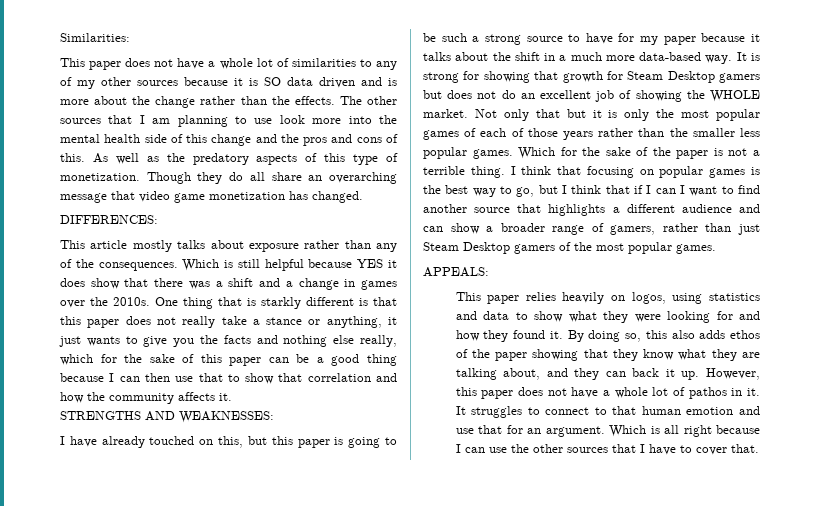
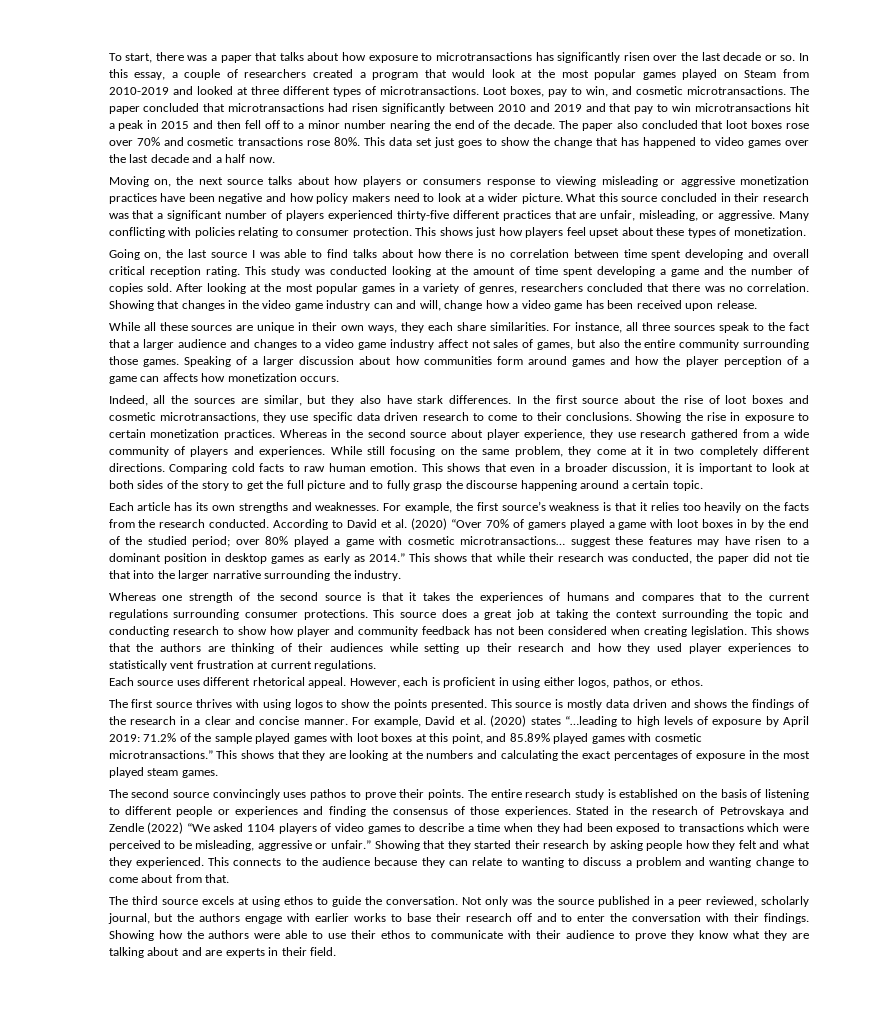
- Similarities:
- This paper does not have a whole lot of similarities to any of my other sources because it is SO data driven and is more about the change rather than the effects. The other sources that I am planning to use look more into the mental health side of this change and the pros and cons of this. As well as the predatory aspects of this type of monetization. Though they do all share an overarching message that video game monetization has changed.
- DIFFERENCES:
- This article mostly talks about exposure rather than any of the consequences. Which is still helpful because YES it does show that there was a shift and a change in games over the 2010s. One thing that is starkly different is that this paper does not really take a stance or anything, it just wants to give you the facts and nothing else really, which for the sake of this paper can be a good thing because I can then use that to show that correlation and how the community affects it.
- STRENGTHS AND WEAKNESSES:
- I have already touched on this, but this paper is going to be such a strong source to have for my paper because it talks about the shift in a much more data-based way. It is strong for showing that growth for Steam Desktop gamers but does not do an excellent job of showing the WHOLE market. Not only that but it is only the most popular games of each of those years rather than the smaller less popular games. Which for the sake of the paper is not a terrible thing. I think that focusing on popular games is the best way to go, but I think that if I can I want to find another source that highlights a different audience and can show a broader range of gamers, rather than just Steam Desktop gamers of the most popular games.
- APPEALS:
- This paper relies heavily on logos, using statistics and data to show what they were looking for and how they found it. By doing so, this also adds ethos of the paper showing that they know what they are talking about, and they can back it up. However, this paper does not have a whole lot of pathos in it. It struggles to connect to that human emotion and use that for an argument. Which is all right because I can use the other sources that I have to cover that.
+ To start, there was a paper that talks about how exposure to microtransactions has significantly risen over the last decade or so. In this essay, a couple of researchers created a program that would look at the most popular games played on Steam from 2010-2019 and looked at three different types of microtransactions. Loot boxes, pay to win, and cosmetic microtransactions. The paper concluded that microtransactions had risen significantly between 2010 and 2019 and that pay to win microtransactions hit a peak in 2015 and then fell off to a minor number nearing the end of the decade. The paper also concluded that loot boxes rose over 70% and cosmetic transactions rose 80%. This data set just goes to show the change that has happened to video games over the last decade and a half now.
+ Moving on, the next source talks about how players or consumers response to viewing misleading or aggressive monetization practices have been negative and how policy makers need to look at a wider picture. What this source concluded in their research was that a significant number of players experienced thirty-five different practices that are unfair, misleading, or aggressive. Many conflicting with policies relating to consumer protection. This shows just how players feel upset about these types of monetization.
+ Going on, the last source I was able to find talks about how there is no correlation between time spent developing and overall critical reception rating. This study was conducted looking at the amount of time spent developing a game and the number of copies sold. After looking at the most popular games in a variety of genres, researchers concluded that there was no correlation. Showing that changes in the video game industry can and will, change how a video game has been received upon release.
+ While all these sources are unique in their own ways, they each share similarities. For instance, all three sources speak to the fact that a larger audience and changes to a video game industry affect not sales of games, but also the entire community surrounding those games. Speaking of a larger discussion about how communities form around games and how the player perception of a game can affects how monetization occurs.
+ Indeed, all the sources are similar, but they also have stark differences. In the first source about the rise of loot boxes and cosmetic microtransactions, they use specific data driven research to come to their conclusions. Showing the rise in exposure to certain monetization practices. Whereas in the second source about player experience, they use research gathered from a wide community of players and experiences. While still focusing on the same problem, they come at it in two completely different directions. Comparing cold facts to raw human emotion. This shows that even in a broader discussion, it is important to look at both sides of the story to get the full picture and to fully grasp the discourse happening around a certain topic.
+ Each article has its own strengths and weaknesses. For example, the first source’s weakness is that it relies too heavily on the facts from the research conducted. According to David et al. (2020) “Over 70% of gamers played a game with loot boxes in by the end of the studied period; over 80% played a game with cosmetic microtransactions… suggest these features may have risen to a dominant position in desktop games as early as 2014.” This shows that while their research was conducted, the paper did not tie that into the larger narrative surrounding the industry.
+ Whereas one strength of the second source is that it takes the experiences of humans and compares that to the current regulations surrounding consumer protections. This source does a great job at taking the context surrounding the topic and conducting research to show how player and community feedback has not been considered when creating legislation. This shows that the authors are thinking of their audiences while setting up their research and how they used player experiences to statistically vent frustration at current regulations.
+ Each source uses different rhetorical appeal. However, each is proficient in using either logos, pathos, or ethos.
+ The first source thrives with using logos to show the points presented. This source is mostly data driven and shows the findings of the research in a clear and concise manner. For example, David et al. (2020) states “…leading to high levels of exposure by April 2019: 71.2% of the sample played games with loot boxes at this point, and 85.89% played games with cosmetic microtransactions.” This shows that they are looking at the numbers and calculating the exact percentages of exposure in the most played steam games.
+ The second source convincingly uses pathos to prove their points. The entire research study is established on the basis of listening to different people or experiences and finding the consensus of those experiences. Stated in the research of Petrovskaya and Zendle (2022) “We asked 1104 players of video games to describe a time when they had been exposed to transactions which were perceived to be misleading, aggressive or unfair.” Showing that they started their research by asking people how they felt and what they experienced. This connects to the audience because they can relate to wanting to discuss a problem and wanting change to come about from that.
+ The third source excels at using ethos to guide the conversation. Not only was the source published in a peer reviewed, scholarly journal, but the authors engage with earlier works to base their research off and to enter the conversation with their findings. Showing how the authors were able to use their ethos to communicate with their audience to prove they know what they are talking about and are experts in their field.

